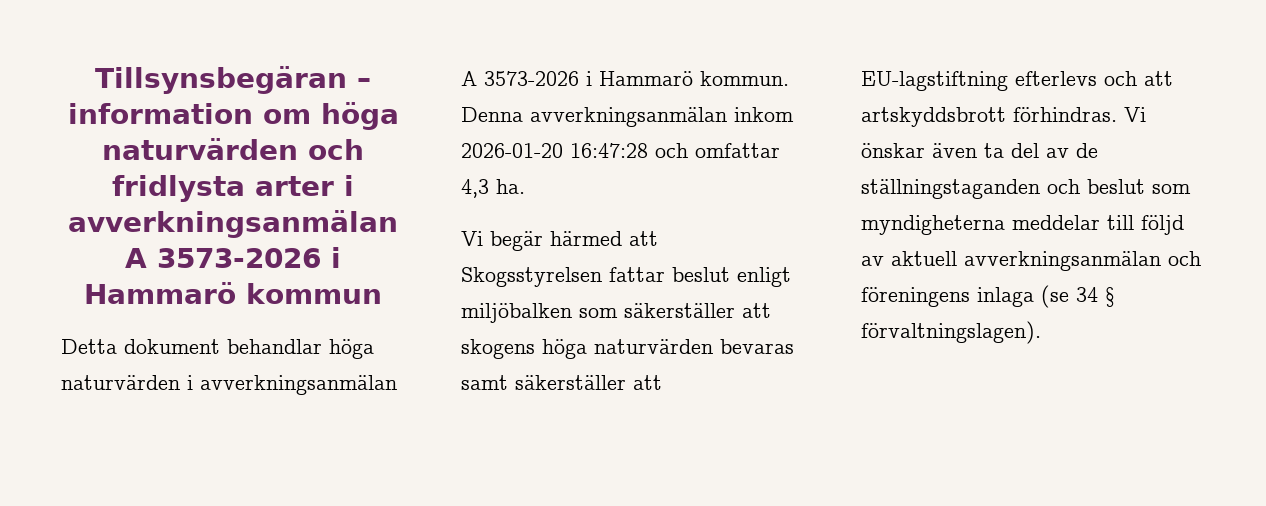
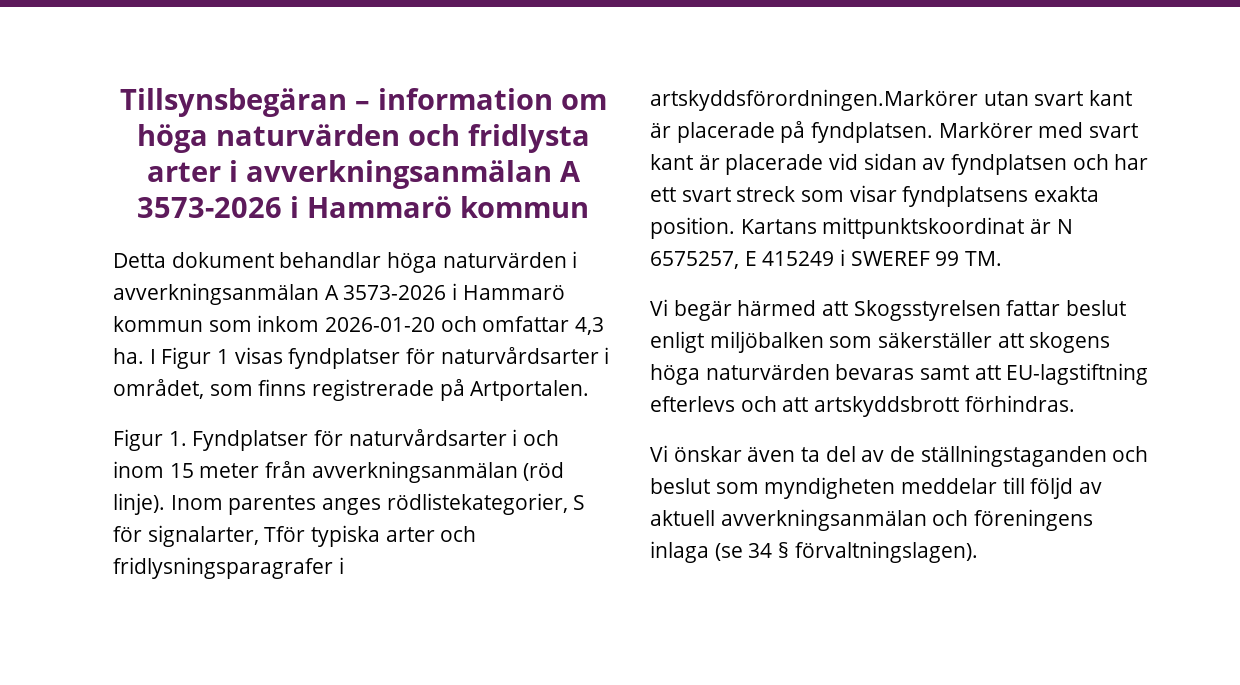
- Detta dokument behandlar höga naturvärden i avverkningsanmälan A 3573-2026 i Hammarö kommun. Denna avverkningsanmälan inkom 2026-01-20 16:47:28 och omfattar 4,3 ha.
+ Detta dokument behandlar höga naturvärden i avverkningsanmälan A 3573-2026 i Hammarö kommun som inkom 2026-01-20 och omfattar 4,3 ha. I Figur 1 visas fyndplatser för naturvårdsarter i området, som finns registrerade på Artportalen.
+ Figur 1. Fyndplatser för naturvårdsarter i och inom 15 meter från avverkningsanmälan (röd linje). Inom parentes anges rödlistekategorier, S för signalarter, Tför typiska arter och fridlysningsparagrafer i artskyddsförordningen.Markörer utan svart kant är placerade på fyndplatsen. Markörer med svart kant är placerade vid sidan av fyndplatsen och har ett svart streck som visar fyndplatsens exakta position. Kartans mittpunktskoordinat är N 6575257, E 415249 i SWEREF 99 TM.
- Vi begär härmed att Skogsstyrelsen fattar beslut enligt miljöbalken som säkerställer att skogens höga naturvärden bevaras samt säkerställer att EU-lagstiftning efterlevs och att artskyddsbrott förhindras. Vi önskar även ta del av de ställningstaganden och beslut som myndigheterna meddelar till följd av aktuell avverkningsanmälan och föreningens inlaga (se 34 § förvaltningslagen).
+ Vi begär härmed att Skogsstyrelsen fattar beslut enligt miljöbalken som säkerställer att skogens höga naturvärden bevaras samt att EU-lagstiftning efterlevs och att artskyddsbrott förhindras.
+ Vi önskar även ta del av de ställningstaganden och beslut som myndigheten meddelar till följd av aktuell avverkningsanmälan och föreningens inlaga (se 34 § förvaltningslagen).

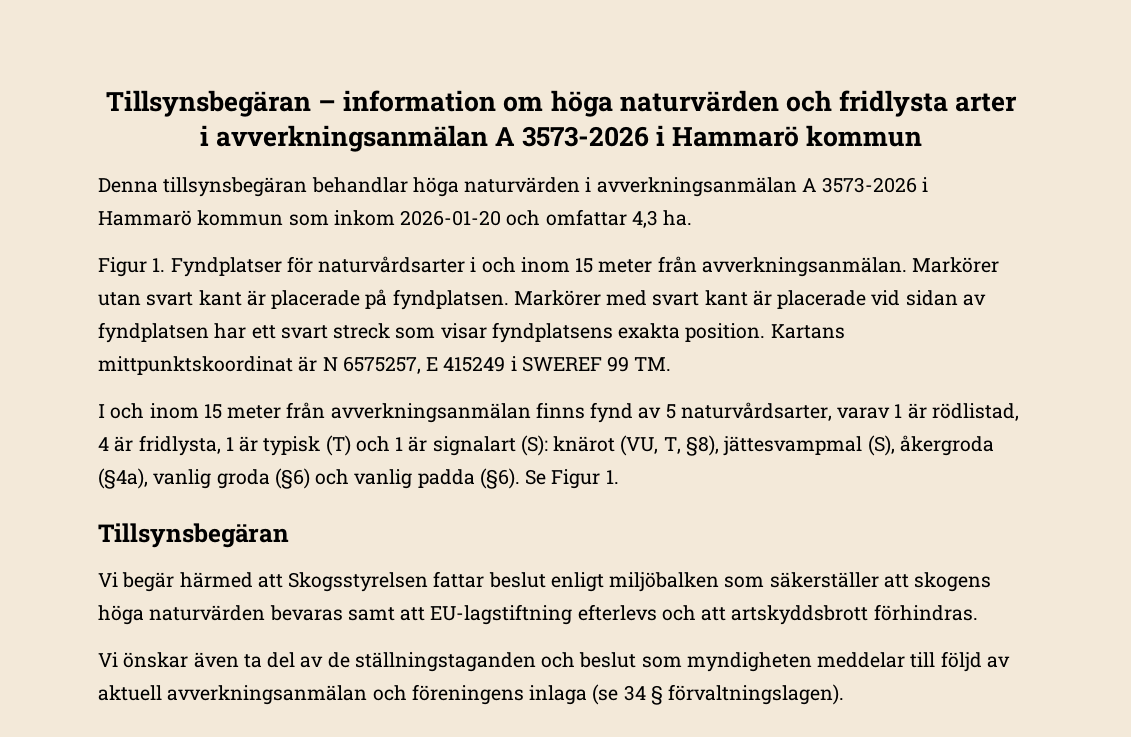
- Detta dokument behandlar höga naturvärden i avverkningsanmälan A 3573-2026 i Hammarö kommun som inkom 2026-01-20 och omfattar 4,3 ha. I Figur 1 visas fyndplatser för naturvårdsarter i området, som finns registrerade på Artportalen.
+ Denna tillsynsbegäran behandlar höga naturvärden i avverkningsanmälan A 3573-2026 i Hammarö kommun som inkom 2026-01-20 och omfattar 4,3 ha.
- Figur 1. Fyndplatser för naturvårdsarter i och inom 15 meter från avverkningsanmälan (röd linje). Inom parentes anges rödlistekategorier, S för signalarter, Tför typiska arter och fridlysningsparagrafer i artskyddsförordningen.Markörer utan svart kant är placerade på fyndplatsen.
+ Figur 1. Fyndplatser för naturvårdsarter i och inom 15 meter från avverkningsanmälan. Markörer utan svart kant är placerade på fyndplatsen.
- Markörer med svart kant är placerade vid sidan av fyndplatsen och har ett svart streck som visar fyndplatsens exakta position.
+ Markörer med svart kant är placerade vid sidan av fyndplatsen har ett svart streck som visar fyndplatsens exakta position.
+ I och inom 15 meter från avverkningsanmälan finns fynd av 5 naturvårdsarter, varav 1 är rödlistad, 4 är fridlysta, 1 är typisk (T) och 1 är signalart (S): knärot (VU, T, §8), jättesvampmal (S), åkergroda (§4a), vanlig groda (§6) och vanlig padda (§6). Se Figur 1.
+ Tillsynsbegäran

